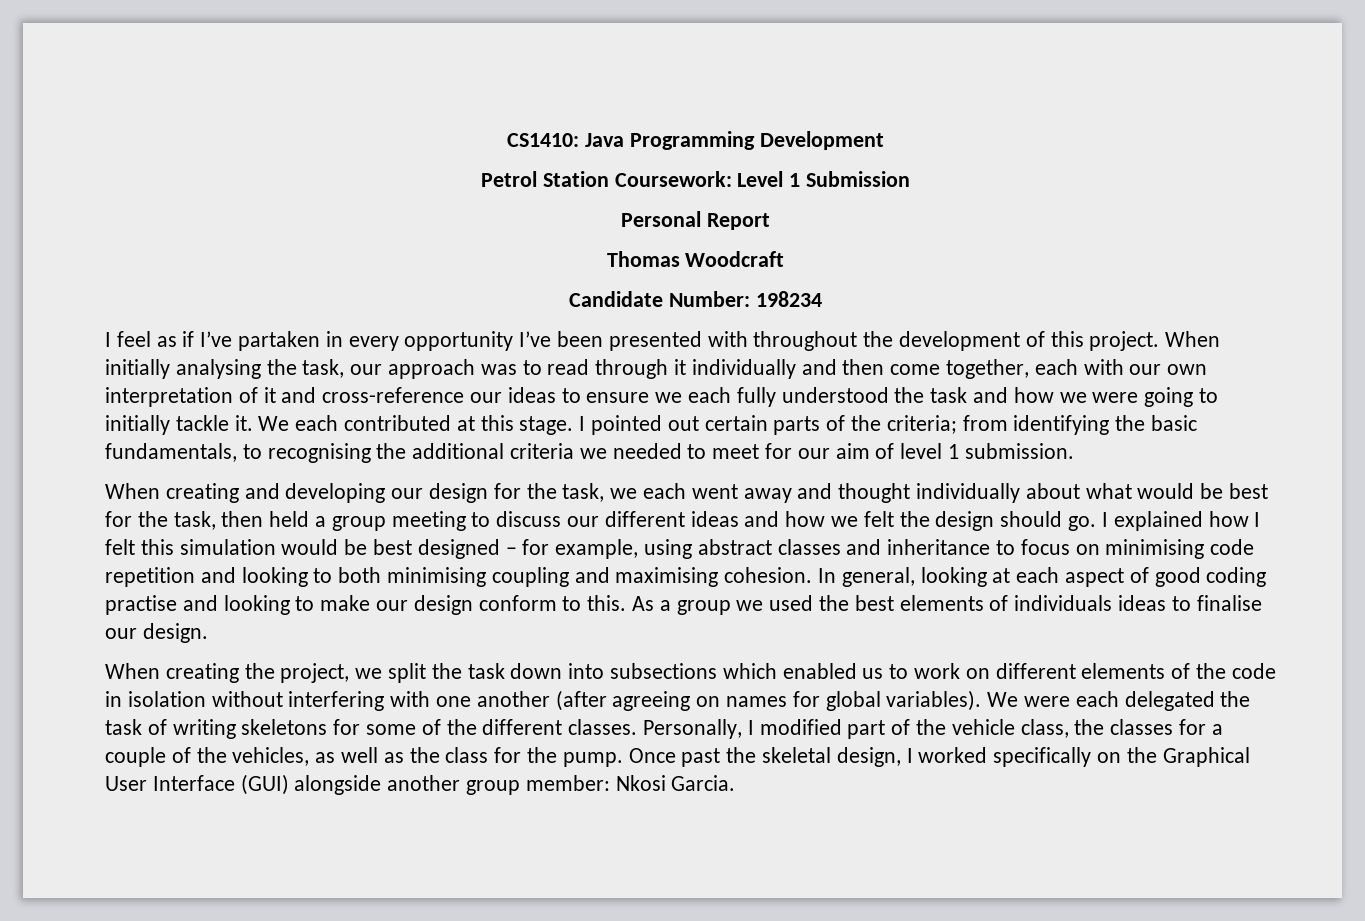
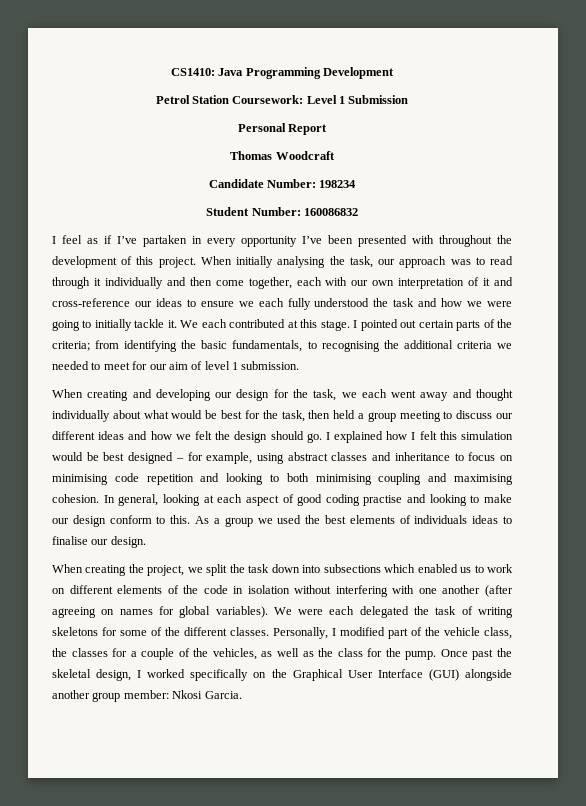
+ Student Number: 160086832

